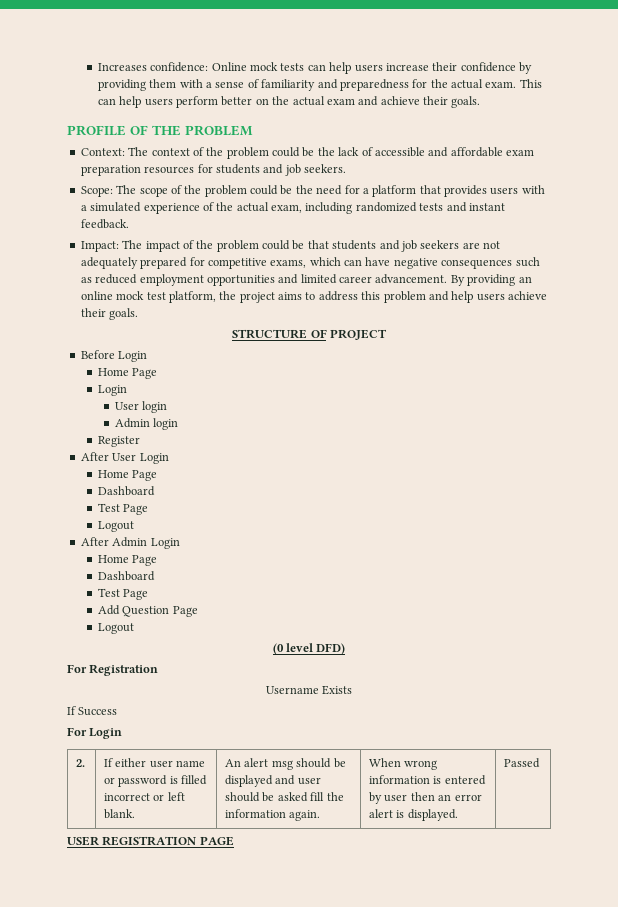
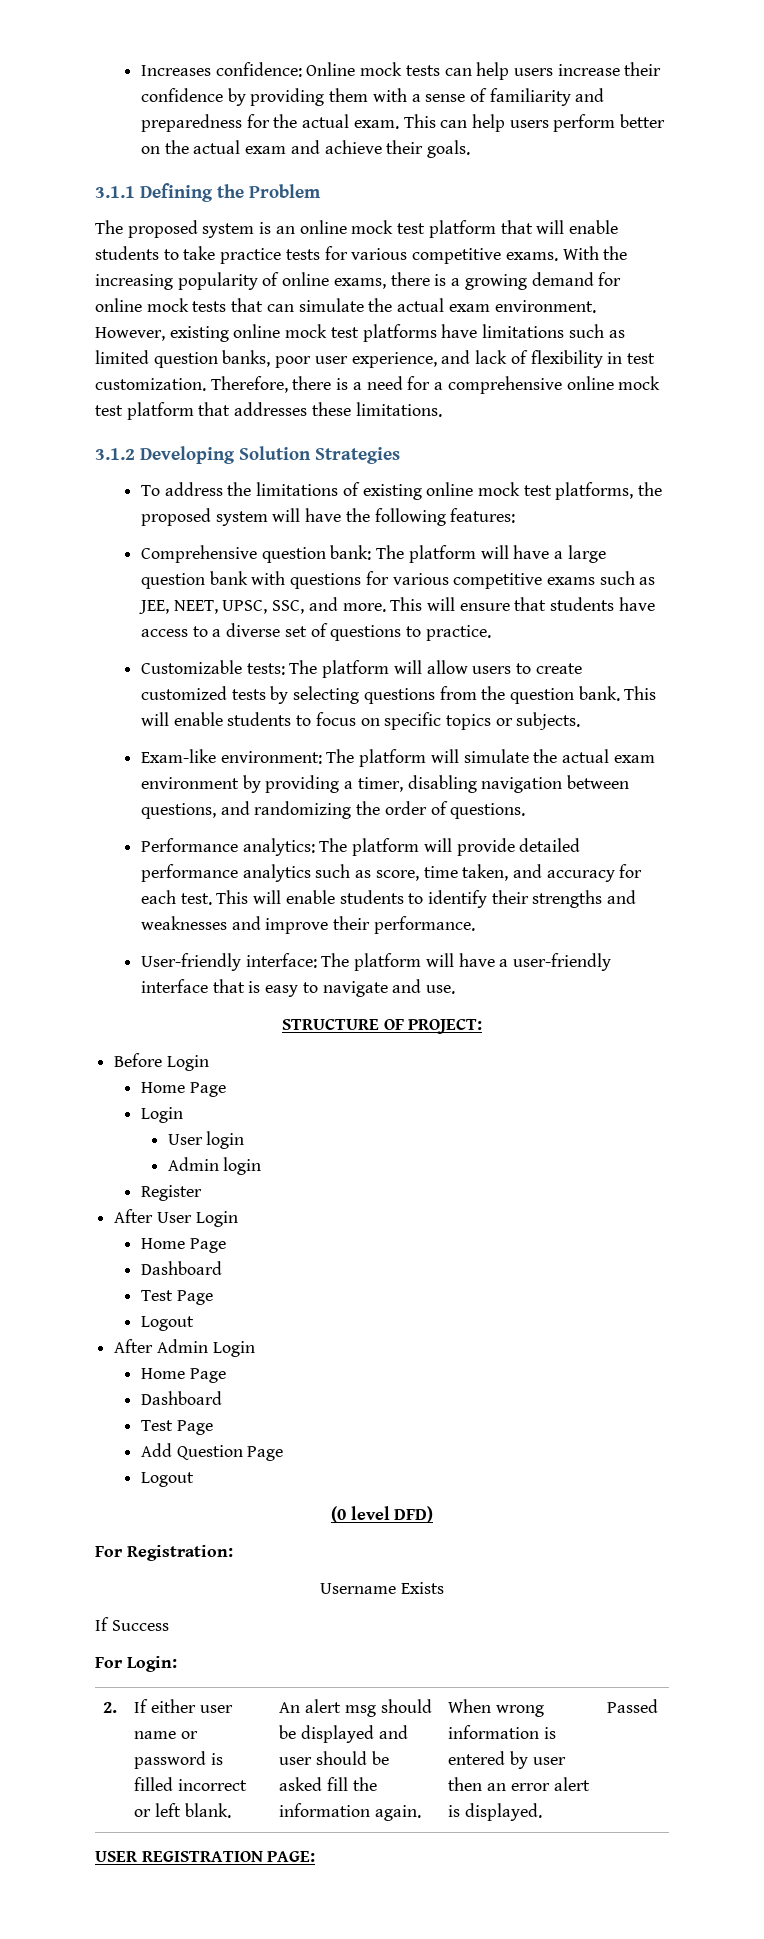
- PROFILE OF THE PROBLEM
- Context: The context of the problem could be the lack of accessible and affordable exam preparation resources for students and job seekers.
- Scope: The scope of the problem could be the need for a platform that provides users with a simulated experience of the actual exam, including randomized tests and instant feedback.
- Impact: The impact of the problem could be that students and job seekers are not adequately prepared for competitive exams, which can have negative consequences such as reduced employment opportunities and limited career advancement. By providing an online mock test platform, the project aims to address this problem and help users achieve their goals.
+ 3.1.1 Defining the Problem
+ The proposed system is an online mock test platform that will enable students to take practice tests for various competitive exams. With the increasing popularity of online exams, there is a growing demand for online mock tests that can simulate the actual exam environment. However, existing online mock test platforms have limitations such as limited question banks, poor user experience, and lack of flexibility in test customization. Therefore, there is a need for a comprehensive online mock test platform that addresses these limitations.
+ 3.1.2 Developing Solution Strategies
+ To address the limitations of existing online mock test platforms, the proposed system will have the following features:
+ Comprehensive question bank: The platform will have a large question bank with questions for various competitive exams such as JEE, NEET, UPSC, SSC, and more. This will ensure that students have access to a diverse set of questions to practice.
+ Customizable tests: The platform will allow users to create customized tests by selecting questions from the question bank. This will enable students to focus on specific topics or subjects.
+ Exam-like environment: The platform will simulate the actual exam environment by providing a timer, disabling navigation between questions, and randomizing the order of questions.
+ Performance analytics: The platform will provide detailed performance analytics such as score, time taken, and accuracy for each test. This will enable students to identify their strengths and weaknesses and improve their performance.
+ User-friendly interface: The platform will have a user-friendly interface that is easy to navigate and use.
- STRUCTURE OF PROJECT
+ STRUCTURE OF PROJECT:
- For Registration
+ For Registration:
- For Login
+ For Login:
- USER REGISTRATION PAGE
+ USER REGISTRATION PAGE:

